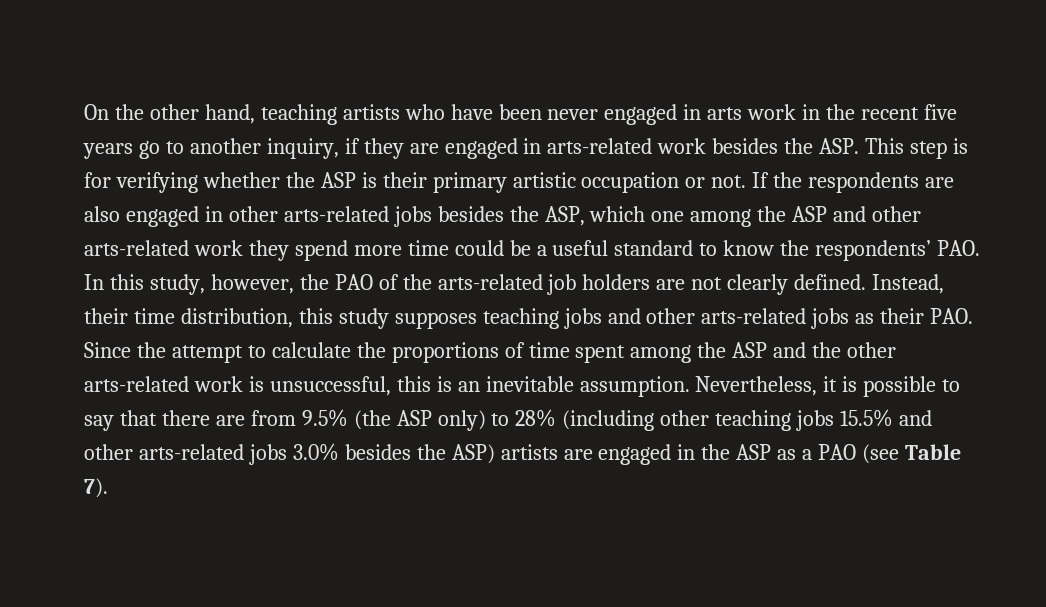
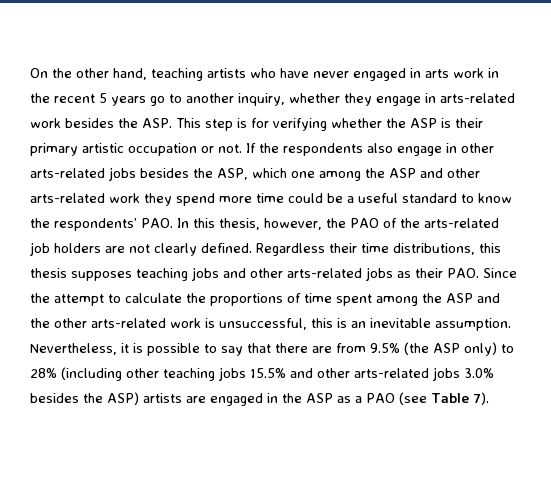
- On the other hand, teaching artists who have been never engaged in arts work in the recent five years go to another inquiry, if they are engaged in arts-related work besides the ASP. This step is for verifying whether the ASP is their primary artistic occupation or not.
+ On the other hand, teaching artists who have never engaged in arts work in the recent 5 years go to another inquiry, whether they engage in arts-related work besides the ASP. This step is for verifying whether the ASP is their primary artistic occupation or not.
- If the respondents are also engaged in other arts-related jobs besides the ASP, which one among the ASP and other arts-related work they spend more time could be a useful standard to know the respondents’ PAO. In this study, however, the PAO of the arts-related job holders are not clearly defined.
+ If the respondents also engage in other arts-related jobs besides the ASP, which one among the ASP and other arts-related work they spend more time could be a useful standard to know the respondents’ PAO. In this thesis, however, the PAO of the arts-related job holders are not clearly defined.
- Instead, their time distribution, this study supposes teaching jobs and other arts-related jobs as their PAO. Since the attempt to calculate the proportions of time spent among the ASP and the other arts-related work is unsuccessful, this is an inevitable assumption.
+ Regardless their time distributions, this thesis supposes teaching jobs and other arts-related jobs as their PAO. Since the attempt to calculate the proportions of time spent among the ASP and the other arts-related work is unsuccessful, this is an inevitable assumption.

